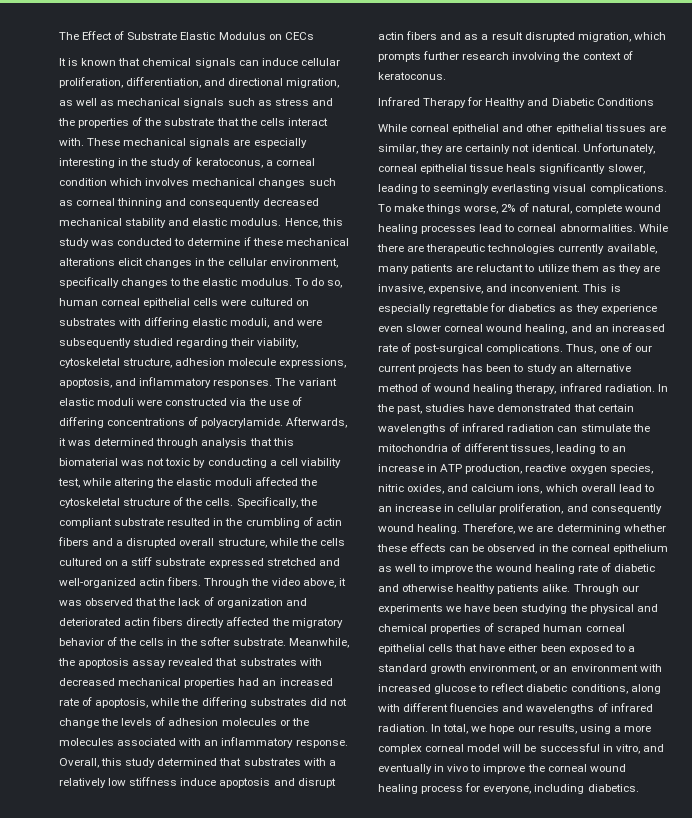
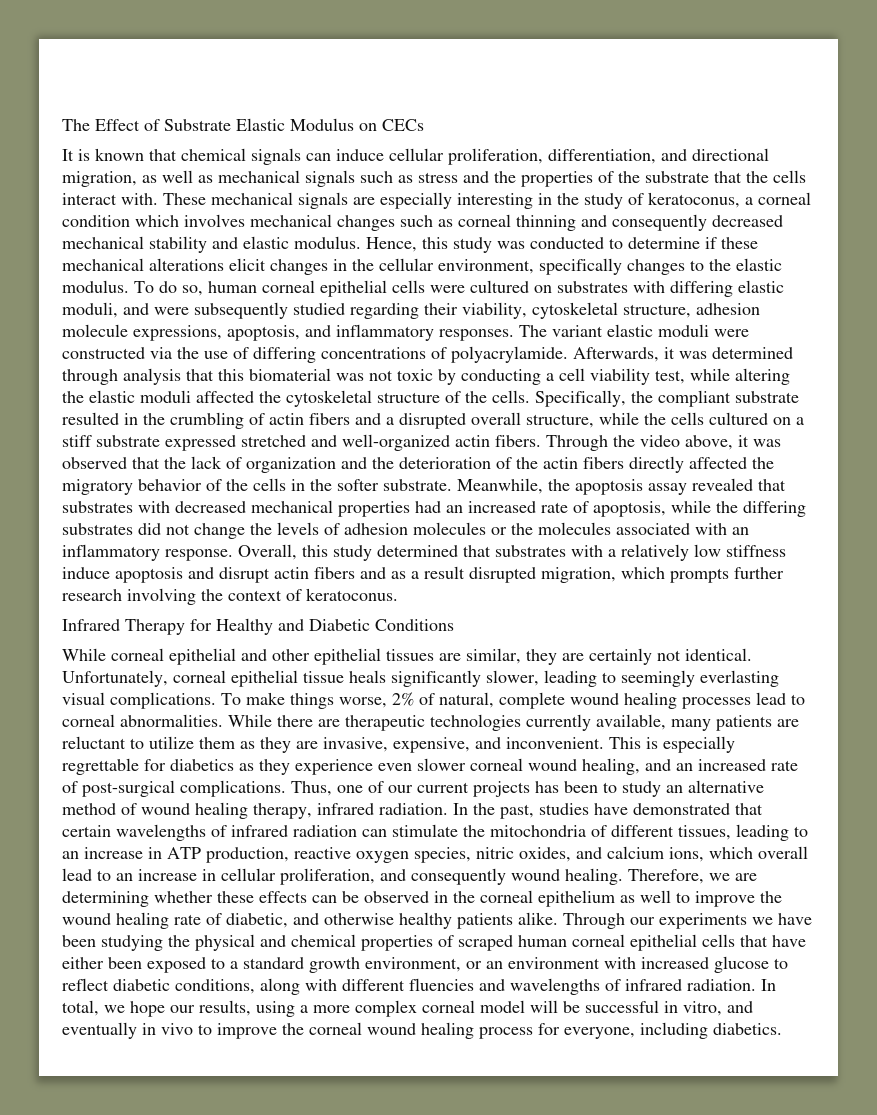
- Through the video above, it was observed that the lack of organization and deteriorated actin fibers directly affected the migratory behavior of the cells in the softer substrate.
+ Through the video above, it was observed that the lack of organization and the deterioration of the actin fibers directly affected the migratory behavior of the cells in the softer substrate.
- Therefore, we are determining whether these effects can be observed in the corneal epithelium as well to improve the wound healing rate of diabetic and otherwise healthy patients alike.
+ Therefore, we are determining whether these effects can be observed in the corneal epithelium as well to improve the wound healing rate of diabetic, and otherwise healthy patients alike.

